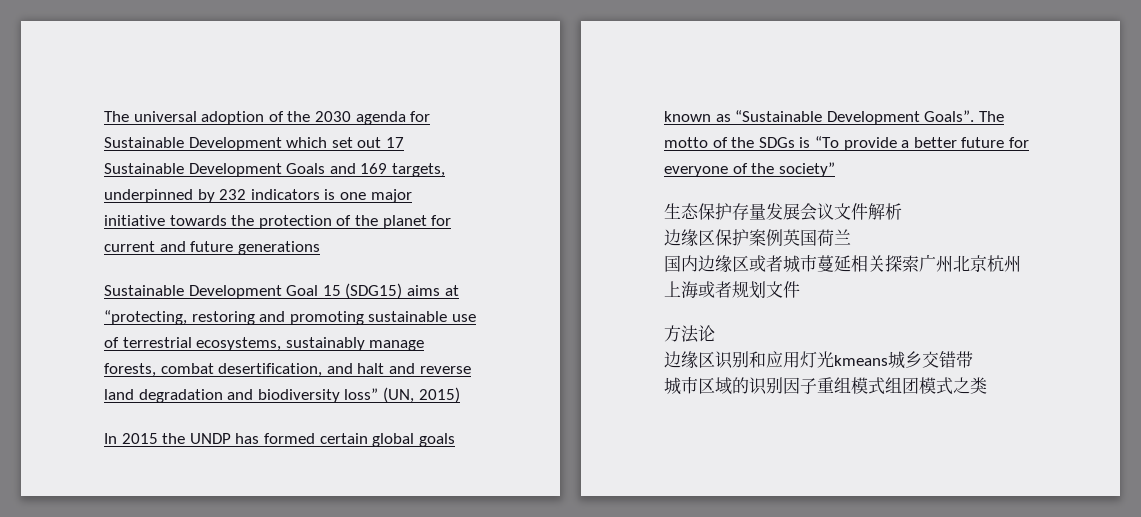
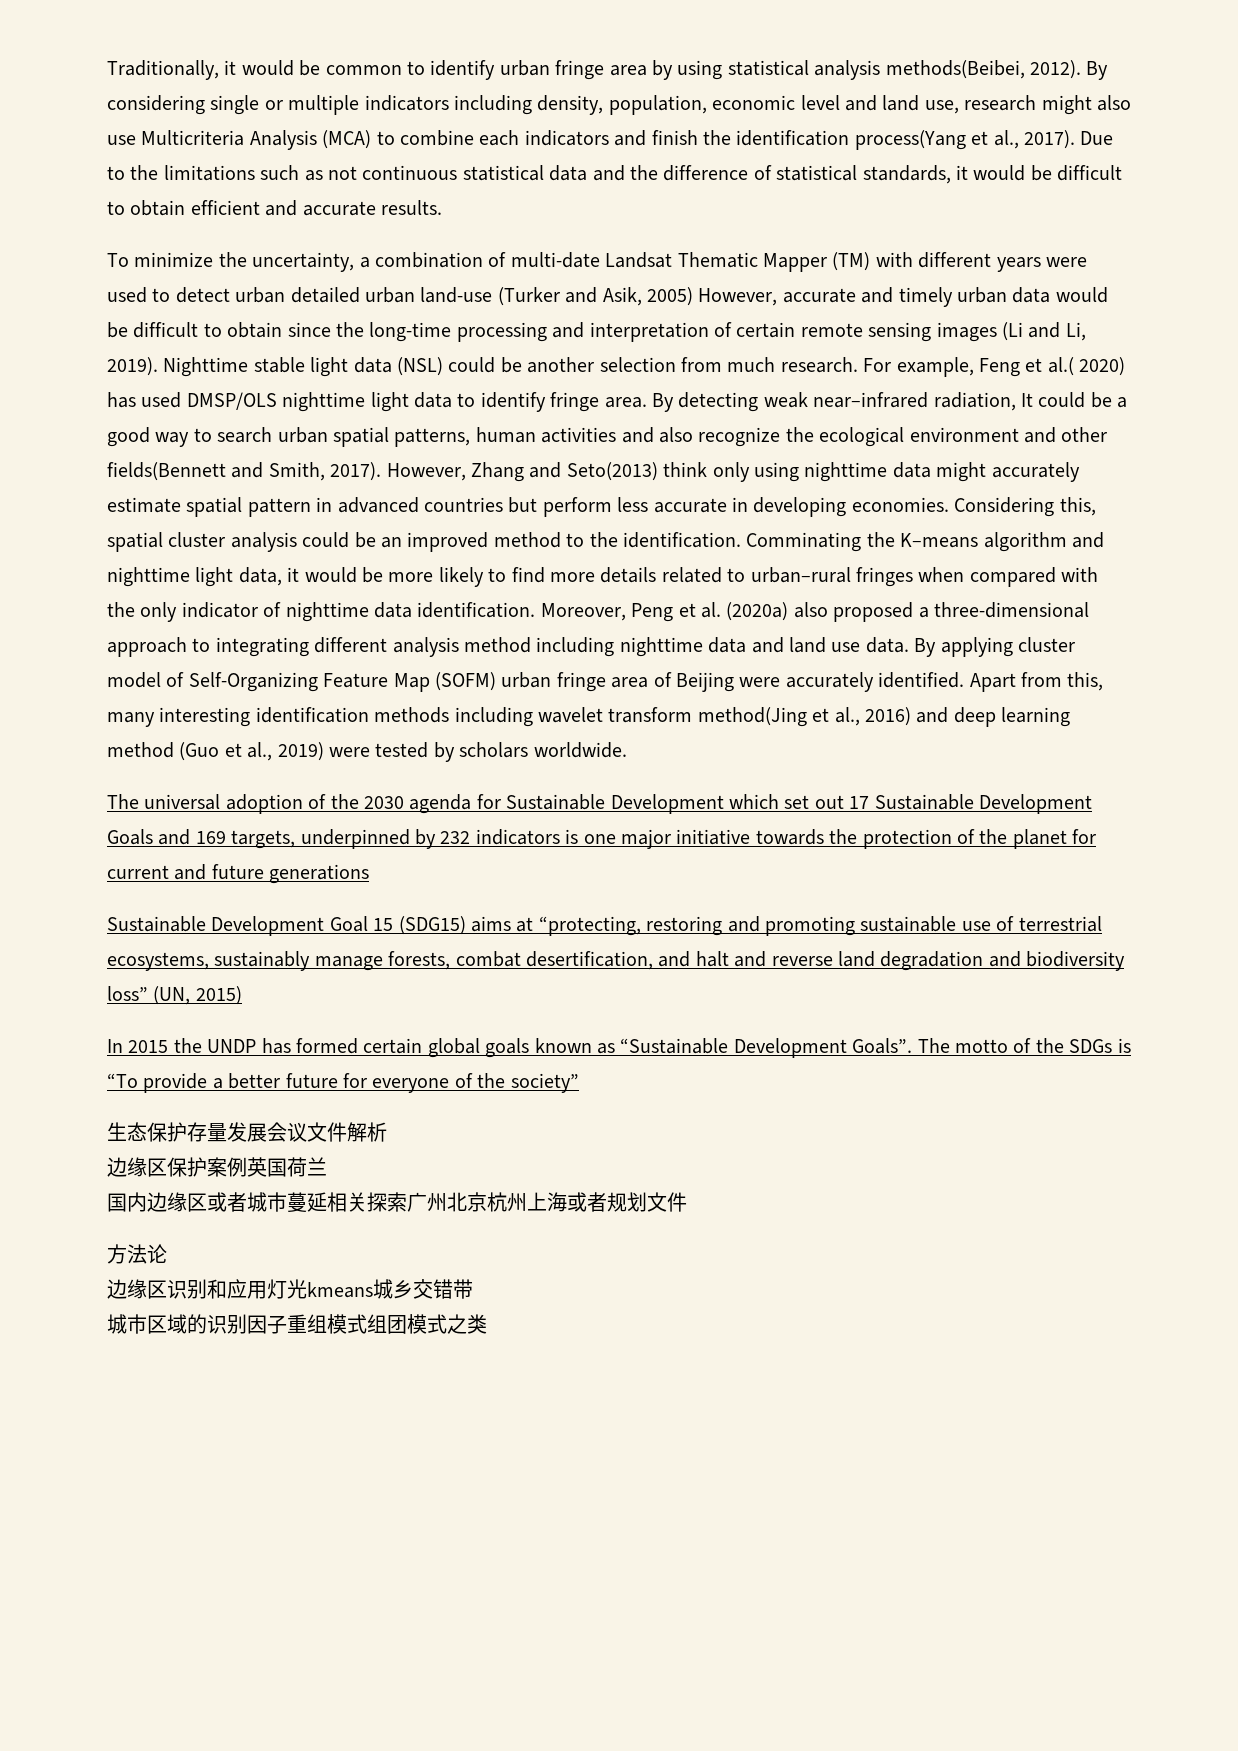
+ Traditionally, it would be common to identify urban fringe area by using statistical analysis methods(Beibei, 2012). By considering single or multiple indicators including density, population, economic level and land use, research might also use Multicriteria Analysis (MCA) to combine each indicators and finish the identification process(Yang et al., 2017). Due to the limitations such as not continuous statistical data and the difference of statistical standards, it would be difficult to obtain efficient and accurate results.
+ To minimize the uncertainty, a combination of multi-date Landsat Thematic Mapper (TM) with different years were used to detect urban detailed urban land-use (Turker and Asik, 2005) However, accurate and timely urban data would be difficult to obtain since the long-time processing and interpretation of certain remote sensing images (Li and Li, 2019). Nighttime stable light data (NSL) could be another selection from much research. For example, Feng et al.( 2020) has used DMSP/OLS nighttime light data to identify fringe area. By detecting weak near–infrared radiation, It could be a good way to search urban spatial patterns, human activities and also recognize the ecological environment and other fields(Bennett and Smith, 2017). However, Zhang and Seto(2013) think only using nighttime data might accurately estimate spatial pattern in advanced countries but perform less accurate in developing economies. Considering this, spatial cluster analysis could be an improved method to the identification. Comminating the K–means algorithm and nighttime light data, it would be more likely to find more details related to urban–rural fringes when compared with the only indicator of nighttime data identification. Moreover, Peng et al. (2020a) also proposed a three-dimensional approach to integrating different analysis method including nighttime data and land use data. By applying cluster model of Self-Organizing Feature Map (SOFM) urban fringe area of Beijing were accurately identified. Apart from this, many interesting identification methods including wavelet transform method(Jing et al., 2016) and deep learning method (Guo et al., 2019) were tested by scholars worldwide.

